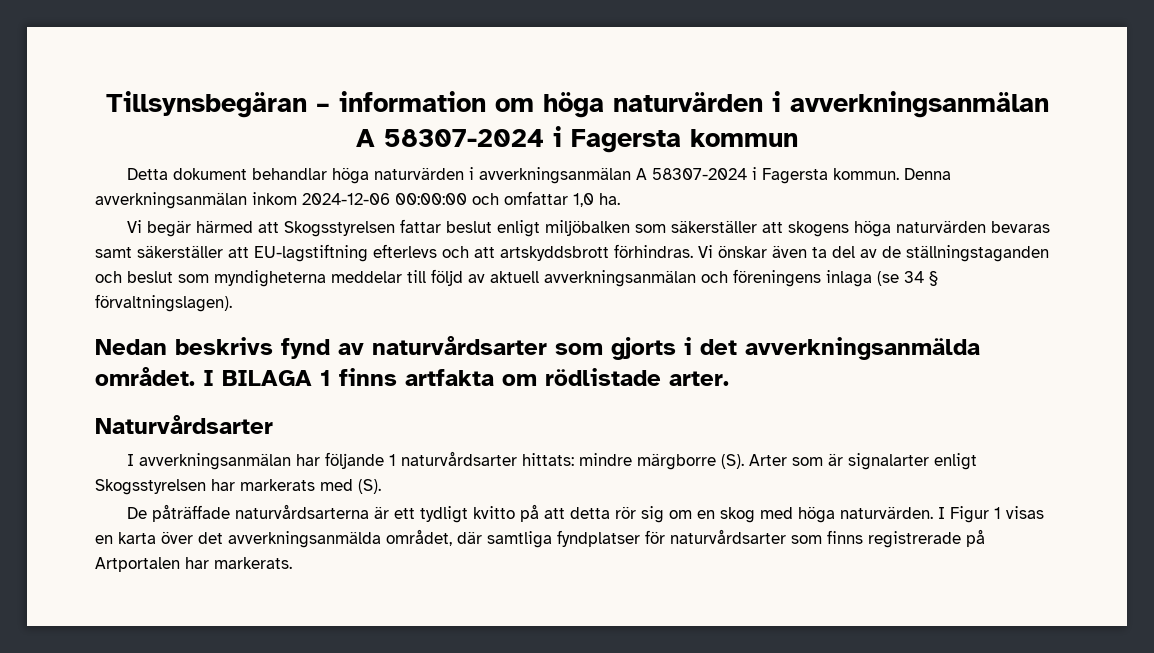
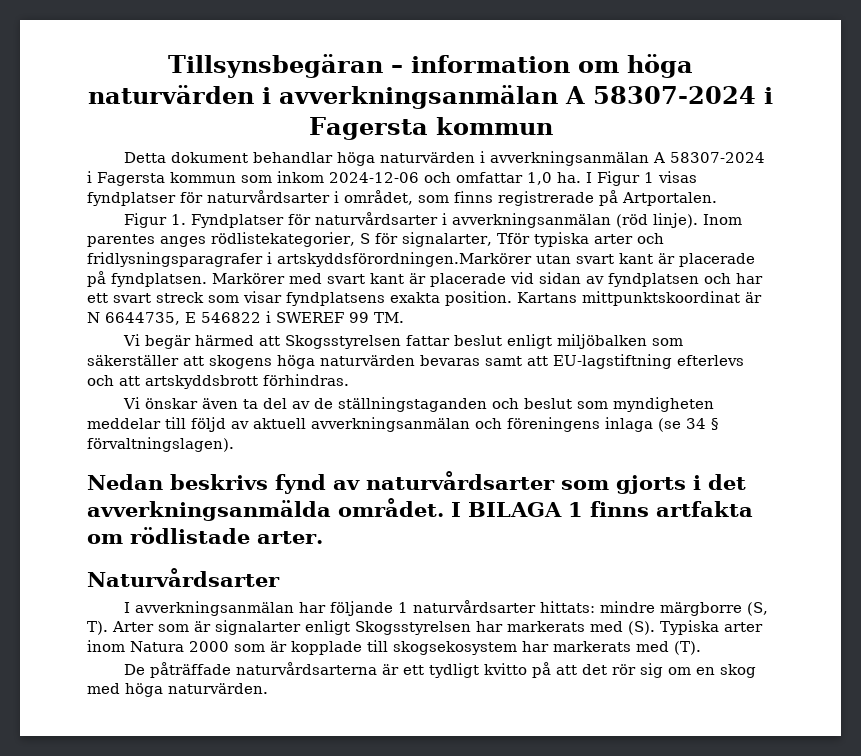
- Detta dokument behandlar höga naturvärden i avverkningsanmälan A 58307-2024 i Fagersta kommun. Denna avverkningsanmälan inkom 2024-12-06 00:00:00 och omfattar 1,0 ha.
+ Detta dokument behandlar höga naturvärden i avverkningsanmälan A 58307-2024 i Fagersta kommun som inkom 2024-12-06 och omfattar 1,0 ha. I Figur 1 visas fyndplatser för naturvårdsarter i området, som finns registrerade på Artportalen.
+ Figur 1. Fyndplatser för naturvårdsarter i avverkningsanmälan (röd linje). Inom parentes anges rödlistekategorier, S för signalarter, Tför typiska arter och fridlysningsparagrafer i artskyddsförordningen.Markörer utan svart kant är placerade på fyndplatsen. Markörer med svart kant är placerade vid sidan av fyndplatsen och har ett svart streck som visar fyndplatsens exakta position. Kartans mittpunktskoordinat är N 6644735, E 546822 i SWEREF 99 TM.
- Vi begär härmed att Skogsstyrelsen fattar beslut enligt miljöbalken som säkerställer att skogens höga naturvärden bevaras samt säkerställer att EU-lagstiftning efterlevs och att artskyddsbrott förhindras. Vi önskar även ta del av de ställningstaganden och beslut som myndigheterna meddelar till följd av aktuell avverkningsanmälan och föreningens inlaga (se 34 § förvaltningslagen).
+ Vi begär härmed att Skogsstyrelsen fattar beslut enligt miljöbalken som säkerställer att skogens höga naturvärden bevaras samt att EU-lagstiftning efterlevs och att artskyddsbrott förhindras.
+ Vi önskar även ta del av de ställningstaganden och beslut som myndigheten meddelar till följd av aktuell avverkningsanmälan och föreningens inlaga (se 34 § förvaltningslagen).
- I avverkningsanmälan har följande 1 naturvårdsarter hittats: mindre märgborre (S). Arter som är signalarter enligt Skogsstyrelsen har markerats med (S).
+ I avverkningsanmälan har följande 1 naturvårdsarter hittats: mindre märgborre (S, T). Arter som är signalarter enligt Skogsstyrelsen har markerats med (S). Typiska arter inom Natura 2000 som är kopplade till skogsekosystem har markerats med (T).
- De påträffade naturvårdsarterna är ett tydligt kvitto på att detta rör sig om en skog med höga naturvärden. I Figur 1 visas en karta över det avverkningsanmälda området, där samtliga fyndplatser för naturvårdsarter som finns registrerade på Artportalen har markerats.
+ De påträffade naturvårdsarterna är ett tydligt kvitto på att det rör sig om en skog med höga naturvärden.

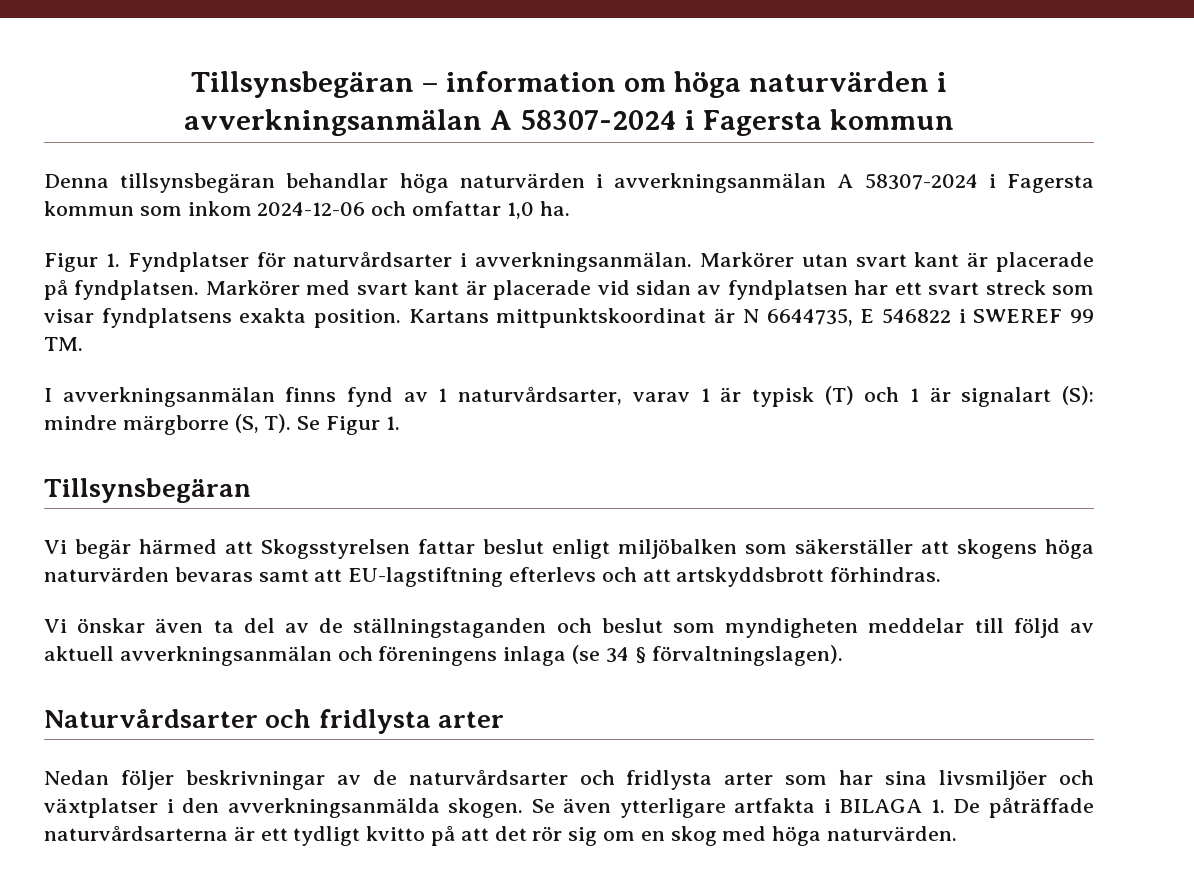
- Detta dokument behandlar höga naturvärden i avverkningsanmälan A 58307-2024 i Fagersta kommun som inkom 2024-12-06 och omfattar 1,0 ha. I Figur 1 visas fyndplatser för naturvårdsarter i området, som finns registrerade på Artportalen.
+ Denna tillsynsbegäran behandlar höga naturvärden i avverkningsanmälan A 58307-2024 i Fagersta kommun som inkom 2024-12-06 och omfattar 1,0 ha.
- Figur 1. Fyndplatser för naturvårdsarter i avverkningsanmälan (röd linje). Inom parentes anges rödlistekategorier, S för signalarter, Tför typiska arter och fridlysningsparagrafer i artskyddsförordningen.Markörer utan svart kant är placerade på fyndplatsen.
+ Figur 1. Fyndplatser för naturvårdsarter i avverkningsanmälan. Markörer utan svart kant är placerade på fyndplatsen.
- Markörer med svart kant är placerade vid sidan av fyndplatsen och har ett svart streck som visar fyndplatsens exakta position.
+ Markörer med svart kant är placerade vid sidan av fyndplatsen har ett svart streck som visar fyndplatsens exakta position.
+ I avverkningsanmälan finns fynd av 1 naturvårdsarter, varav 1 är typisk (T) och 1 är signalart (S): mindre märgborre (S, T). Se Figur 1.
+ Tillsynsbegäran
- Nedan beskrivs fynd av naturvårdsarter som gjorts i det avverkningsanmälda området. I BILAGA 1 finns artfakta om rödlistade arter.
- Naturvårdsarter
- I avverkningsanmälan har följande 1 naturvårdsarter hittats: mindre märgborre (S, T). Arter som är signalarter enligt Skogsstyrelsen har markerats med (S). Typiska arter inom Natura 2000 som är kopplade till skogsekosystem har markerats med (T).
- De påträffade naturvårdsarterna är ett tydligt kvitto på att det rör sig om en skog med höga naturvärden.
+ Naturvårdsarter och fridlysta arter
+ Nedan följer beskrivningar av de naturvårdsarter och fridlysta arter som har sina livsmiljöer och växtplatser i den avverkningsanmälda skogen. Se även ytterligare artfakta i BILAGA 1. De påträffade naturvårdsarterna är ett tydligt kvitto på att det rör sig om en skog med höga naturvärden.

